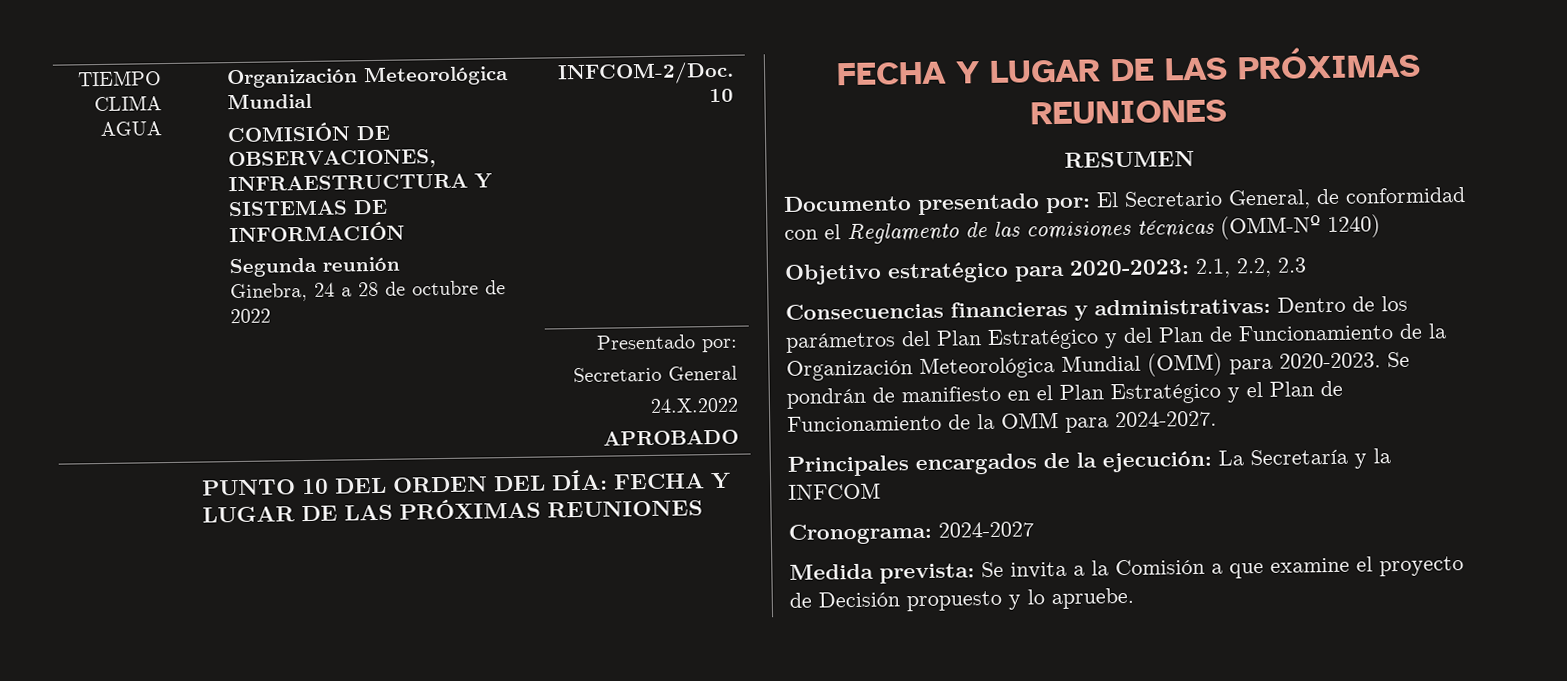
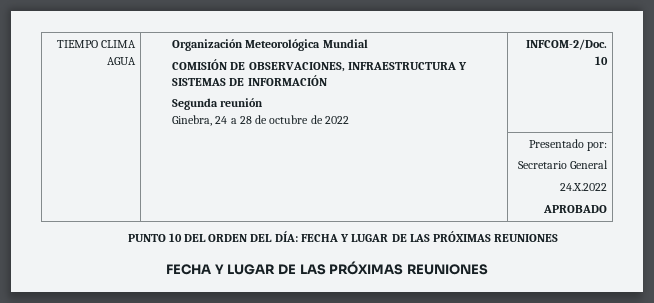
- RESUMEN
- Documento presentado por: El Secretario General, de conformidad con el Reglamento de las comisiones técnicas (OMM-Nº 1240)
- Objetivo estratégico para 2020-2023: 2.1, 2.2, 2.3
- Consecuencias financieras y administrativas: Dentro de los parámetros del Plan Estratégico y del Plan de Funcionamiento de la Organización Meteorológica Mundial (OMM) para 2020-2023. Se pondrán de manifiesto en el Plan Estratégico y el Plan de Funcionamiento de la OMM para 2024-2027.
- Principales encargados de la ejecución: La Secretaría y la INFCOM
- Cronograma: 2024-2027
- Medida prevista: Se invita a la Comisión a que examine el proyecto de Decisión propuesto y lo apruebe.

